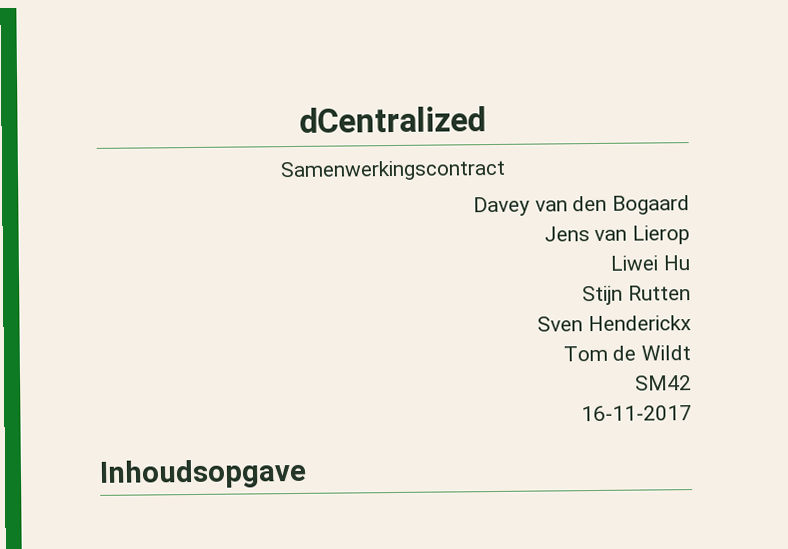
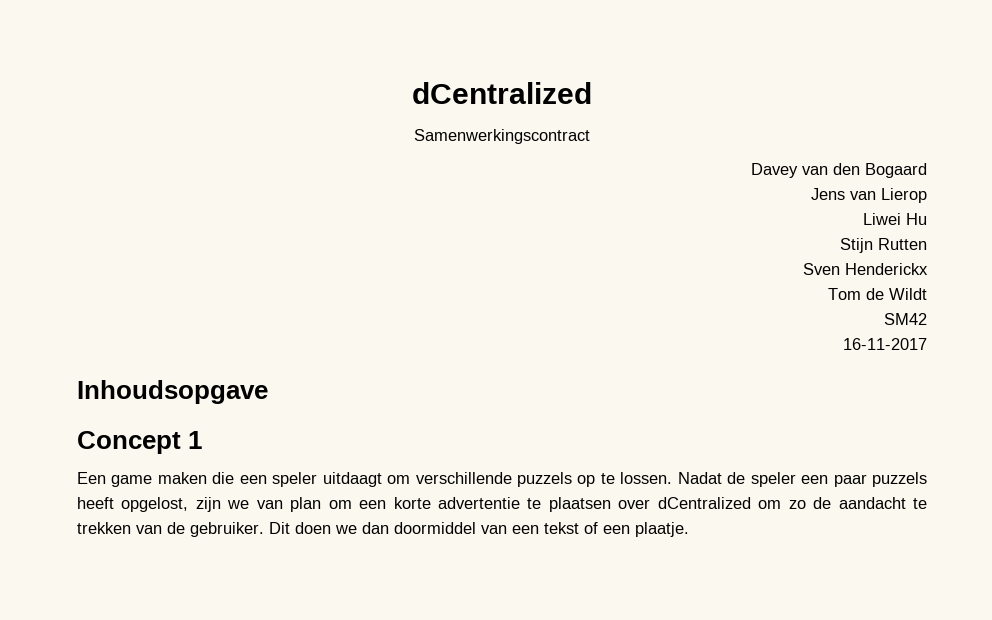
+ Concept 1
+ Een game maken die een speler uitdaagt om verschillende puzzels op te lossen. Nadat de speler een paar puzzels heeft opgelost, zijn we van plan om een korte advertentie te plaatsen over dCentralized om zo de aandacht te trekken van de gebruiker. Dit doen we dan doormiddel van een tekst of een plaatje.

